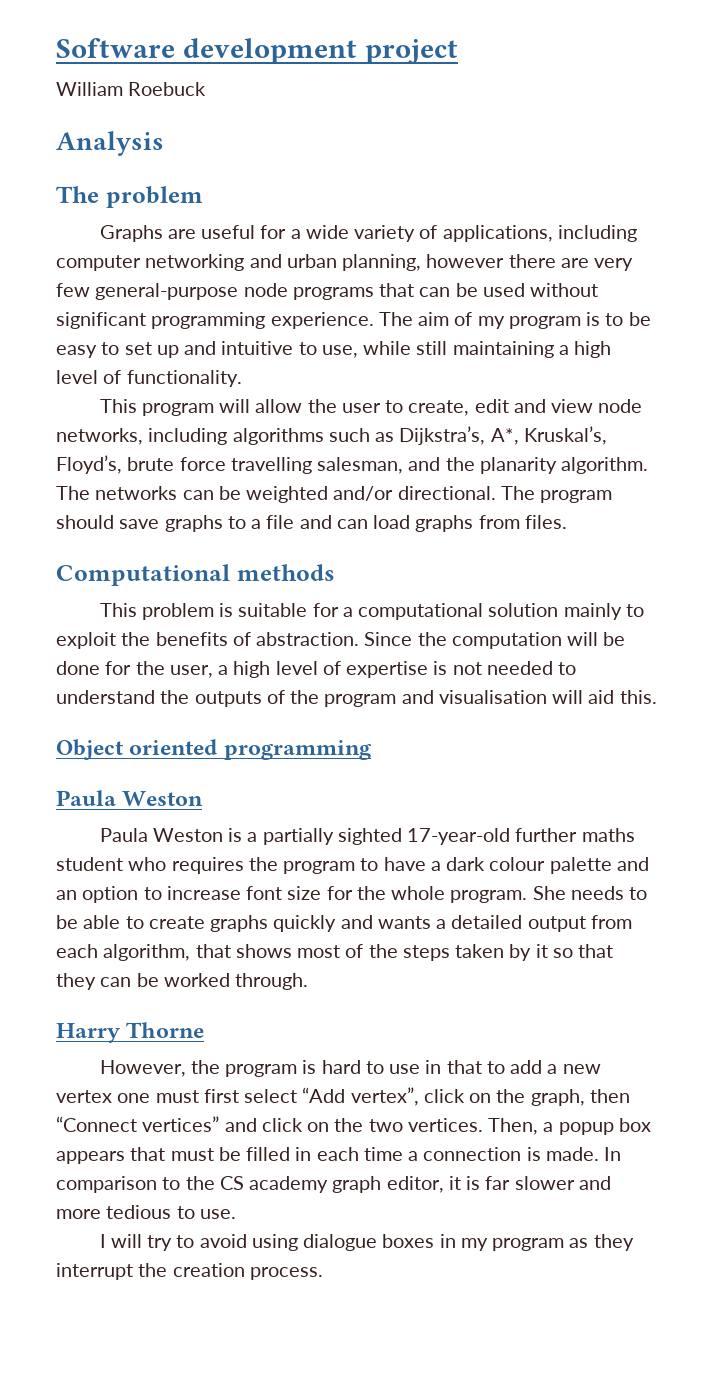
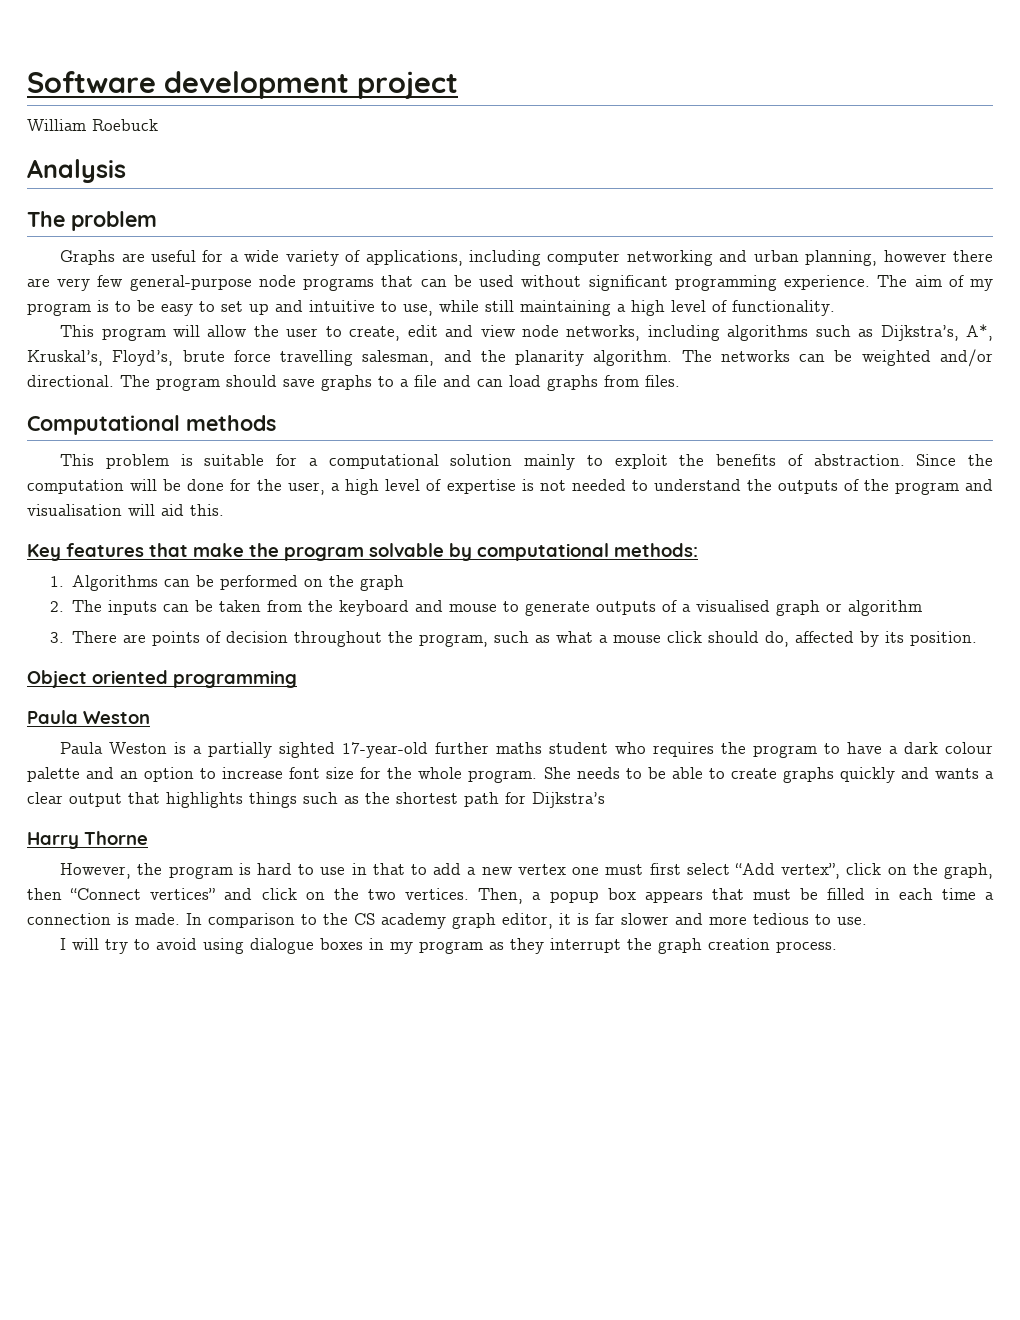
+ Key features that make the program solvable by computational methods:
+ 1. Algorithms can be performed on the graph
+ 2. The inputs can be taken from the keyboard and mouse to generate outputs of a visualised graph or algorithm
+ 3. There are points of decision throughout the program, such as what a mouse click should do, affected by its position.
- She needs to be able to create graphs quickly and wants a detailed output from each algorithm, that shows most of the steps taken by it so that they can be worked through.
+ She needs to be able to create graphs quickly and wants a clear output that highlights things such as the shortest path for Dijkstra’s
- I will try to avoid using dialogue boxes in my program as they interrupt the creation process.
+ I will try to avoid using dialogue boxes in my program as they interrupt the graph creation process.

